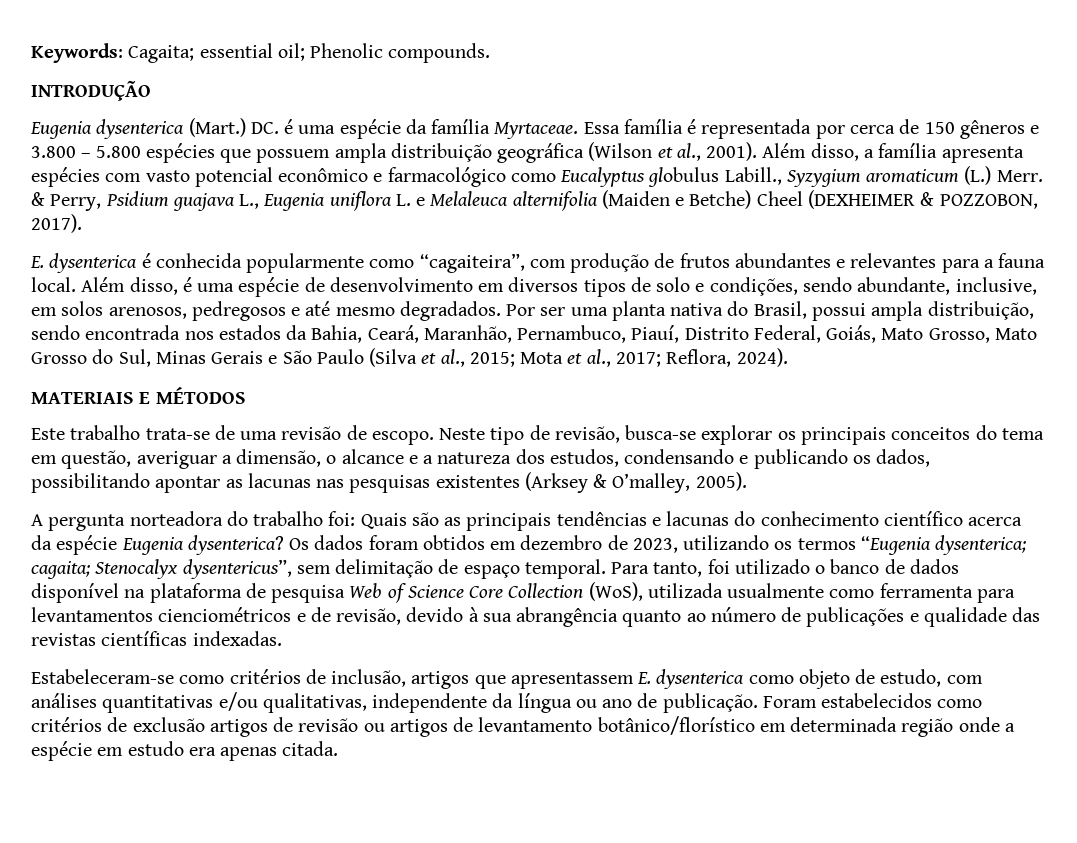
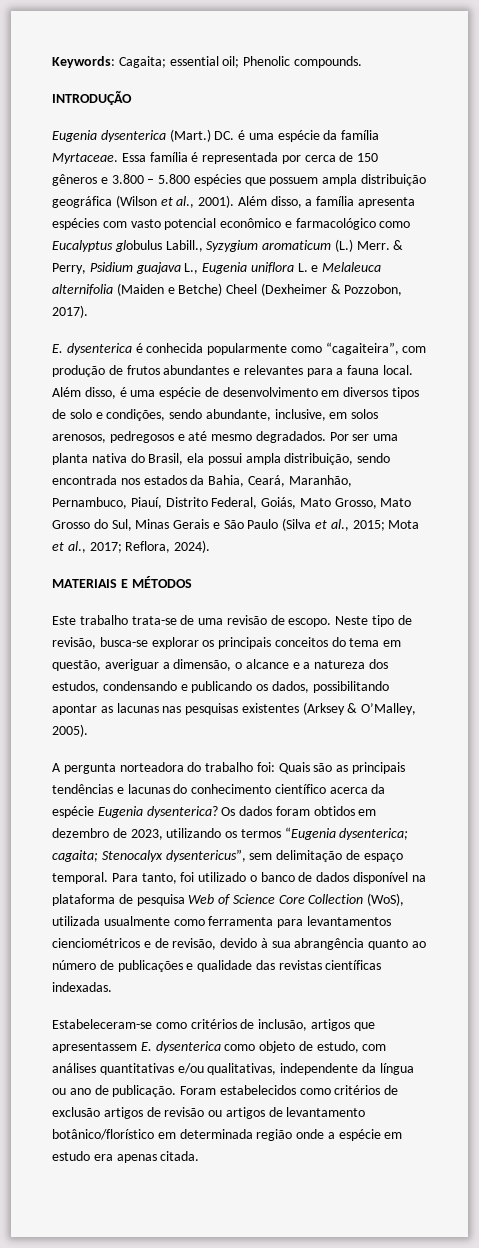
- & Perry, Psidium guajava L., Eugenia uniflora L. e Melaleuca alternifolia (Maiden e Betche) Cheel (DEXHEIMER & POZZOBON, 2017).
+ & Perry, Psidium guajava L., Eugenia uniflora L. e Melaleuca alternifolia (Maiden e Betche) Cheel (Dexheimer & Pozzobon, 2017).
- Por ser uma planta nativa do Brasil, possui ampla distribuição, sendo encontrada nos estados da Bahia, Ceará, Maranhão, Pernambuco, Piauí, Distrito Federal, Goiás, Mato Grosso, Mato Grosso do Sul, Minas Gerais e São Paulo (Silva et al., 2015; Mota et al., 2017; Reflora, 2024).
+ Por ser uma planta nativa do Brasil, ela possui ampla distribuição, sendo encontrada nos estados da Bahia, Ceará, Maranhão, Pernambuco, Piauí, Distrito Federal, Goiás, Mato Grosso, Mato Grosso do Sul, Minas Gerais e São Paulo (Silva et al., 2015; Mota et al., 2017; Reflora, 2024).
- Neste tipo de revisão, busca-se explorar os principais conceitos do tema em questão, averiguar a dimensão, o alcance e a natureza dos estudos, condensando e publicando os dados, possibilitando apontar as lacunas nas pesquisas existentes (Arksey & O’malley, 2005).
+ Neste tipo de revisão, busca-se explorar os principais conceitos do tema em questão, averiguar a dimensão, o alcance e a natureza dos estudos, condensando e publicando os dados, possibilitando apontar as lacunas nas pesquisas existentes (Arksey & O’Malley, 2005).

